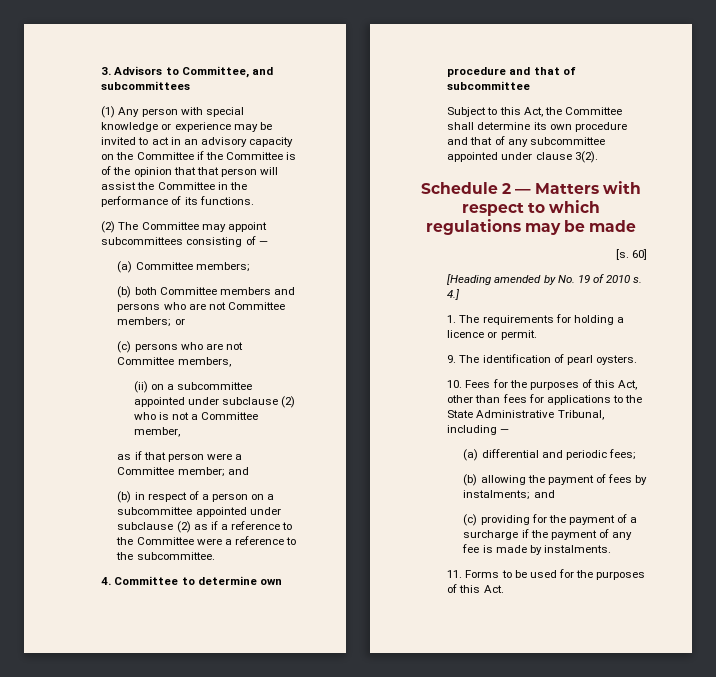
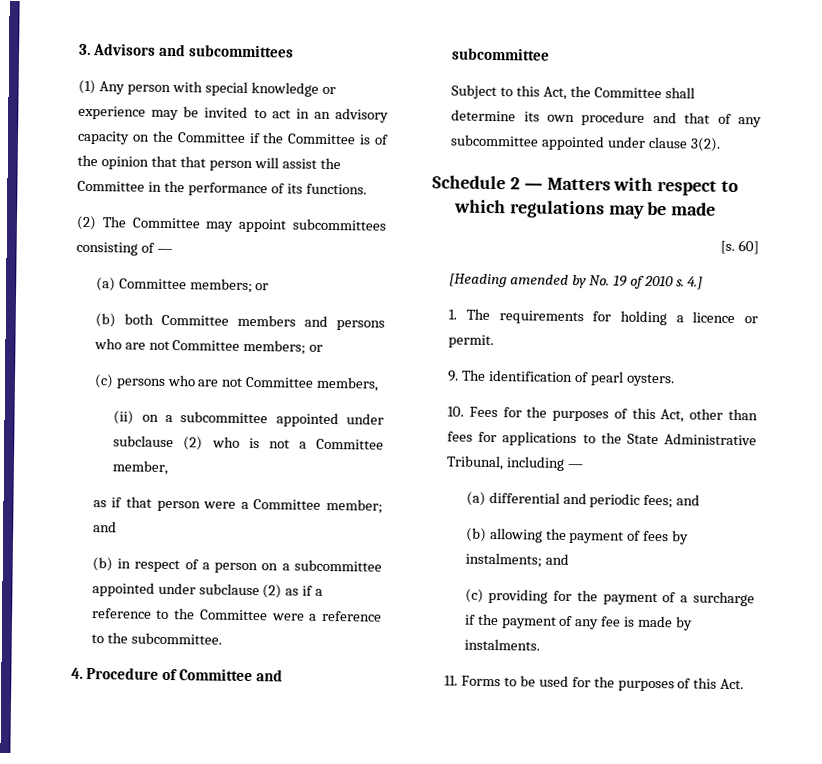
- 3. Advisors to Committee, and subcommittees
+ 3. Advisors and subcommittees
- (a) Committee members;
+ (a) Committee members; or
- 4. Committee to determine own procedure and that of subcommittee
+ 4. Procedure of Committee and subcommittee
- (a) differential and periodic fees;
+ (a) differential and periodic fees; and

